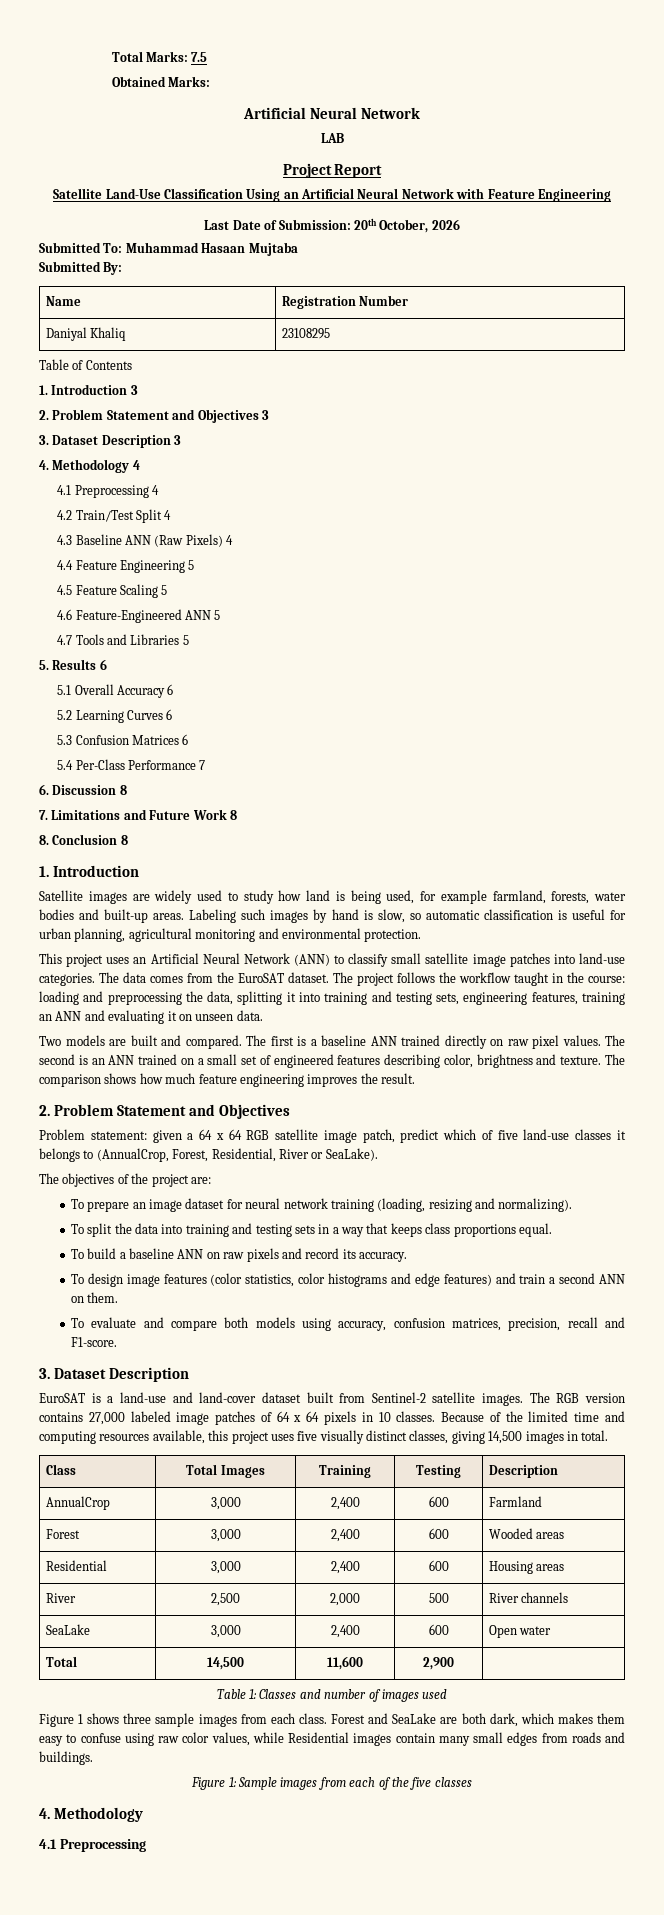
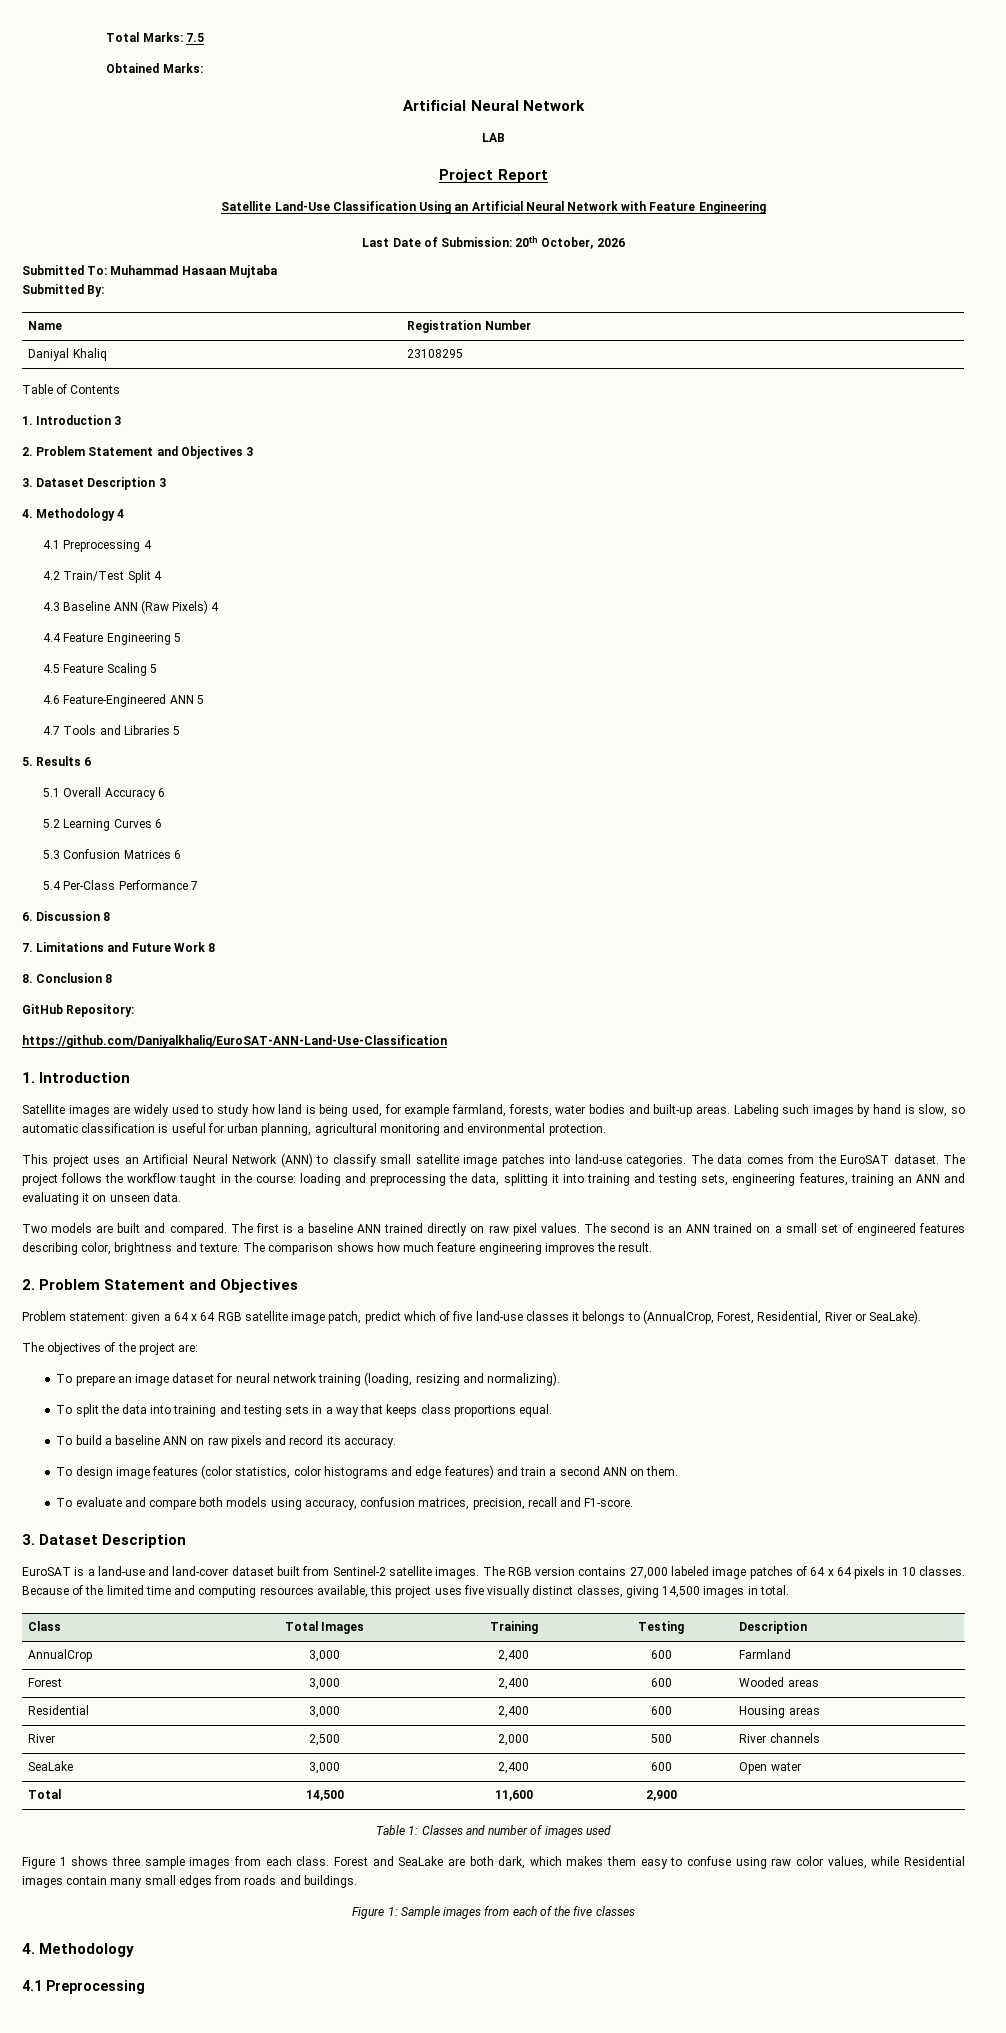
+ GitHub Repository:
+ https://github.com/Daniyalkhaliq/EuroSAT-ANN-Land-Use-Classification

